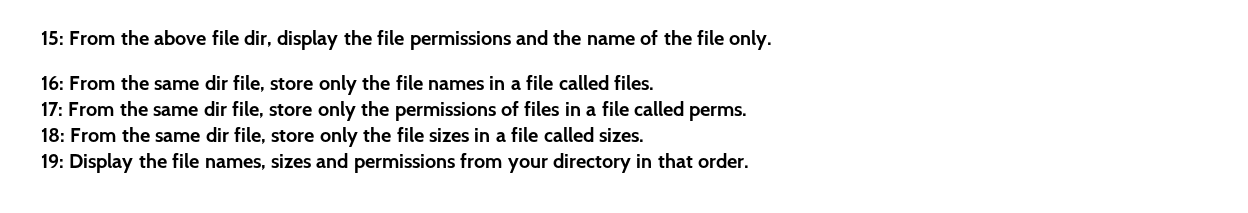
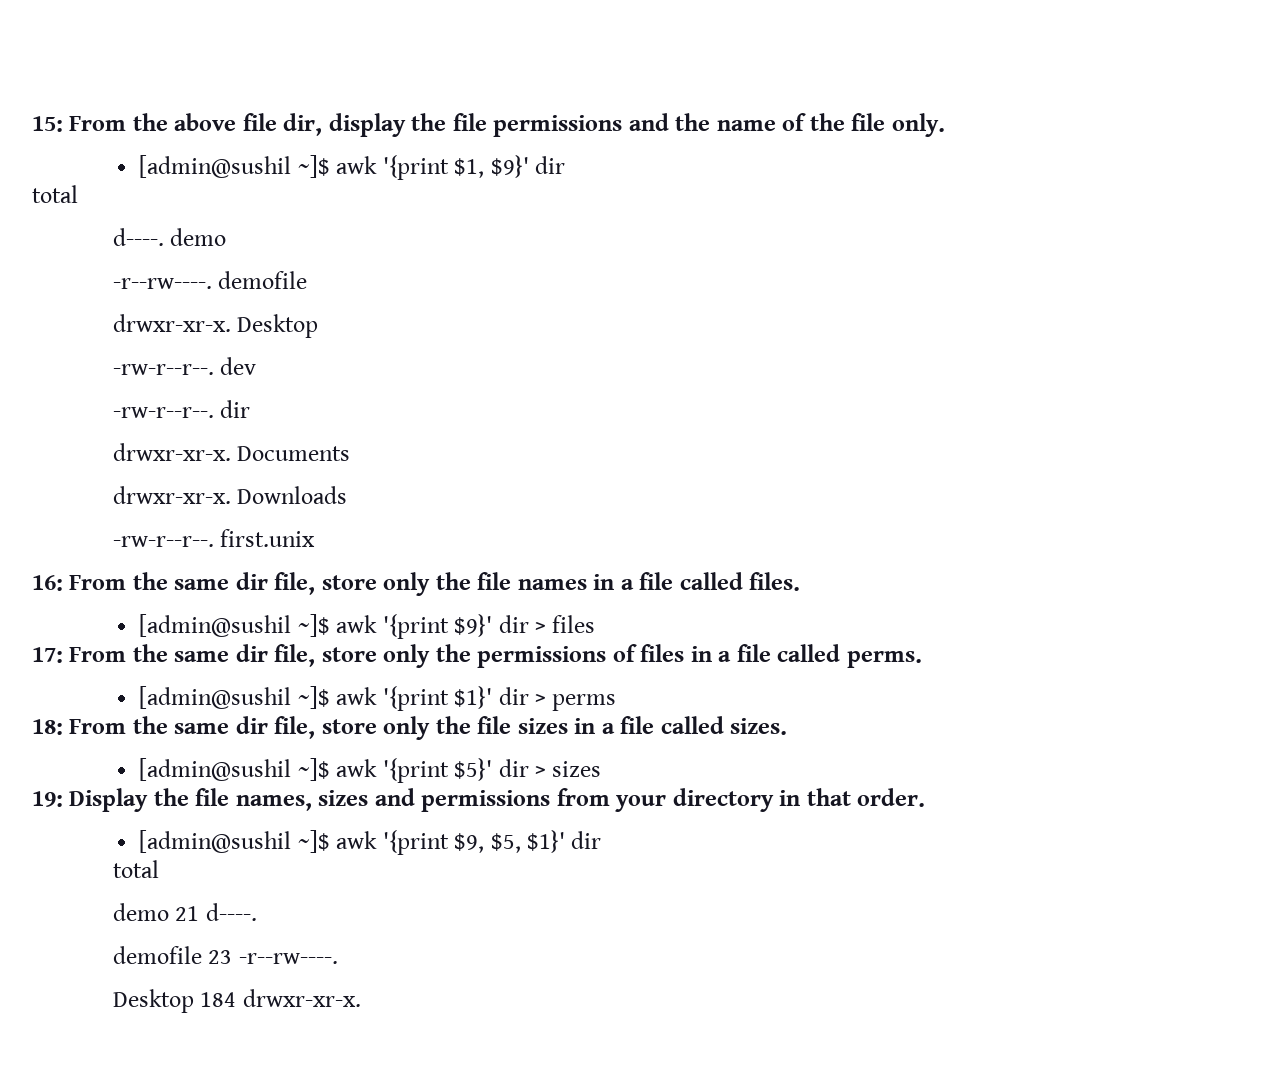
+ [admin@sushil ~]$ awk '{print $1, $9}' dir
+ total
+ d----. demo
+ -r--rw----. demofile
+ drwxr-xr-x. Desktop
+ -rw-r--r--. dev
+ -rw-r--r--. dir
+ drwxr-xr-x. Documents
+ drwxr-xr-x. Downloads
+ -rw-r--r--. first.unix
+ [admin@sushil ~]$ awk '{print $9}' dir > files
+ [admin@sushil ~]$ awk '{print $1}' dir > perms
+ [admin@sushil ~]$ awk '{print $5}' dir > sizes
+ [admin@sushil ~]$ awk '{print $9, $5, $1}' dir
+ total
+ demo 21 d----.
+ demofile 23 -r--rw----.
+ Desktop 184 drwxr-xr-x.

